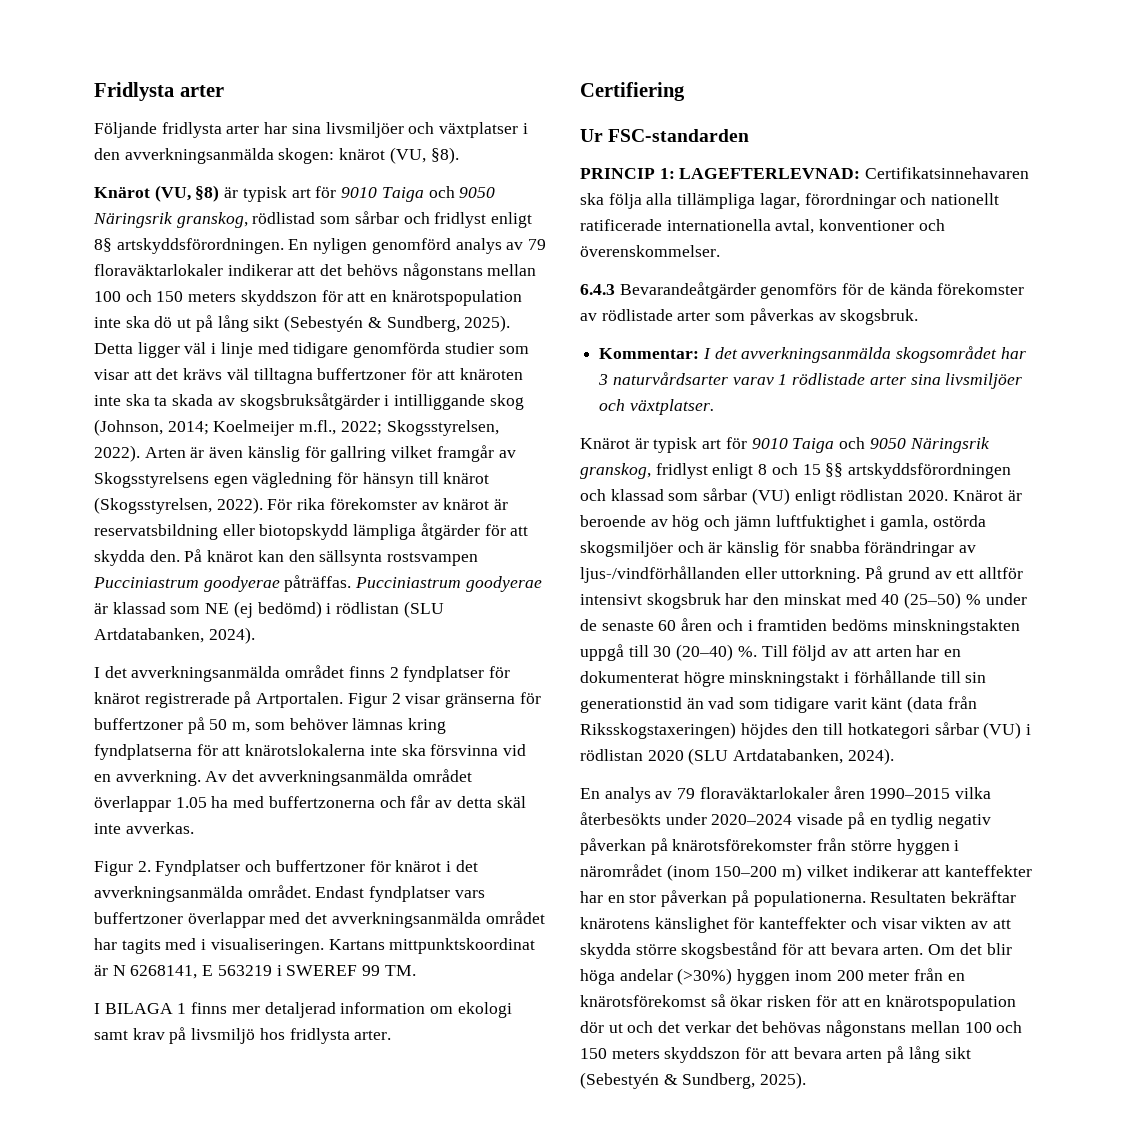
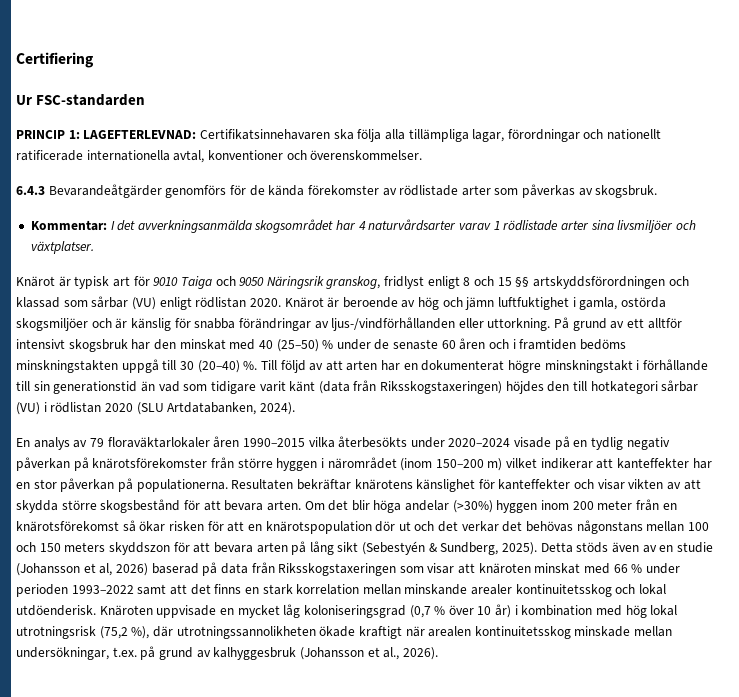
- Fridlysta arter
- Följande fridlysta arter har sina livsmiljöer och växtplatser i den avverkningsanmälda skogen: knärot (VU, §8).
- Knärot (VU, §8) är typisk art för 9010 Taiga och 9050 Näringsrik granskog, rödlistad som sårbar och fridlyst enligt 8§ artskyddsförordningen. En nyligen genomförd analys av 79 floraväktarlokaler indikerar att det behövs någonstans mellan 100 och 150 meters skyddszon för att en knärotspopulation inte ska dö ut på lång sikt (Sebestyén & Sundberg, 2025). Detta ligger väl i linje med tidigare genomförda studier som visar att det krävs väl tilltagna buffertzoner för att knäroten inte ska ta skada av skogsbruksåtgärder i intilliggande skog (Johnson, 2014; Koelmeijer m.fl., 2022; Skogsstyrelsen, 2022). Arten är även känslig för gallring vilket framgår av Skogsstyrelsens egen vägledning för hänsyn till knärot (Skogsstyrelsen, 2022). För rika förekomster av knärot är reservatsbildning eller biotopskydd lämpliga åtgärder för att skydda den. På knärot kan den sällsynta rostsvampen Pucciniastrum goodyerae påträffas. Pucciniastrum goodyerae är klassad som NE (ej bedömd) i rödlistan (SLU Artdatabanken, 2024).
- I det avverkningsanmälda området finns 2 fyndplatser för knärot registrerade på Artportalen. Figur 2 visar gränserna för buffertzoner på 50 m, som behöver lämnas kring fyndplatserna för att knärotslokalerna inte ska försvinna vid en avverkning. Av det avverkningsanmälda området överlappar 1.05 ha med buffertzonerna och får av detta skäl inte avverkas.
- Figur 2. Fyndplatser och buffertzoner för knärot i det avverkningsanmälda området. Endast fyndplatser vars buffertzoner överlappar med det avverkningsanmälda området har tagits med i visualiseringen. Kartans mittpunktskoordinat är N 6268141, E 563219 i SWEREF 99 TM.
- I BILAGA 1 finns mer detaljerad information om ekologi samt krav på livsmiljö hos fridlysta arter.
- Kommentar: I det avverkningsanmälda skogsområdet har 3 naturvårdsarter varav 1 rödlistade arter sina livsmiljöer och växtplatser.
+ Kommentar: I det avverkningsanmälda skogsområdet har 4 naturvårdsarter varav 1 rödlistade arter sina livsmiljöer och växtplatser.
+ Detta stöds även av en studie (Johansson et al, 2026) baserad på data från Riksskogstaxeringen som visar att knäroten minskat med 66 % under perioden 1993–2022 samt att det finns en stark korrelation mellan minskande arealer kontinuitetsskog och lokal utdöenderisk. Knäroten uppvisade en mycket låg koloniseringsgrad (0,7 % över 10 år) i kombination med hög lokal utrotningsrisk (75,2 %), där utrotningssannolikheten ökade kraftigt när arealen kontinuitetsskog minskade mellan undersökningar, t.ex. på grund av kalhyggesbruk (Johansson et al., 2026).

